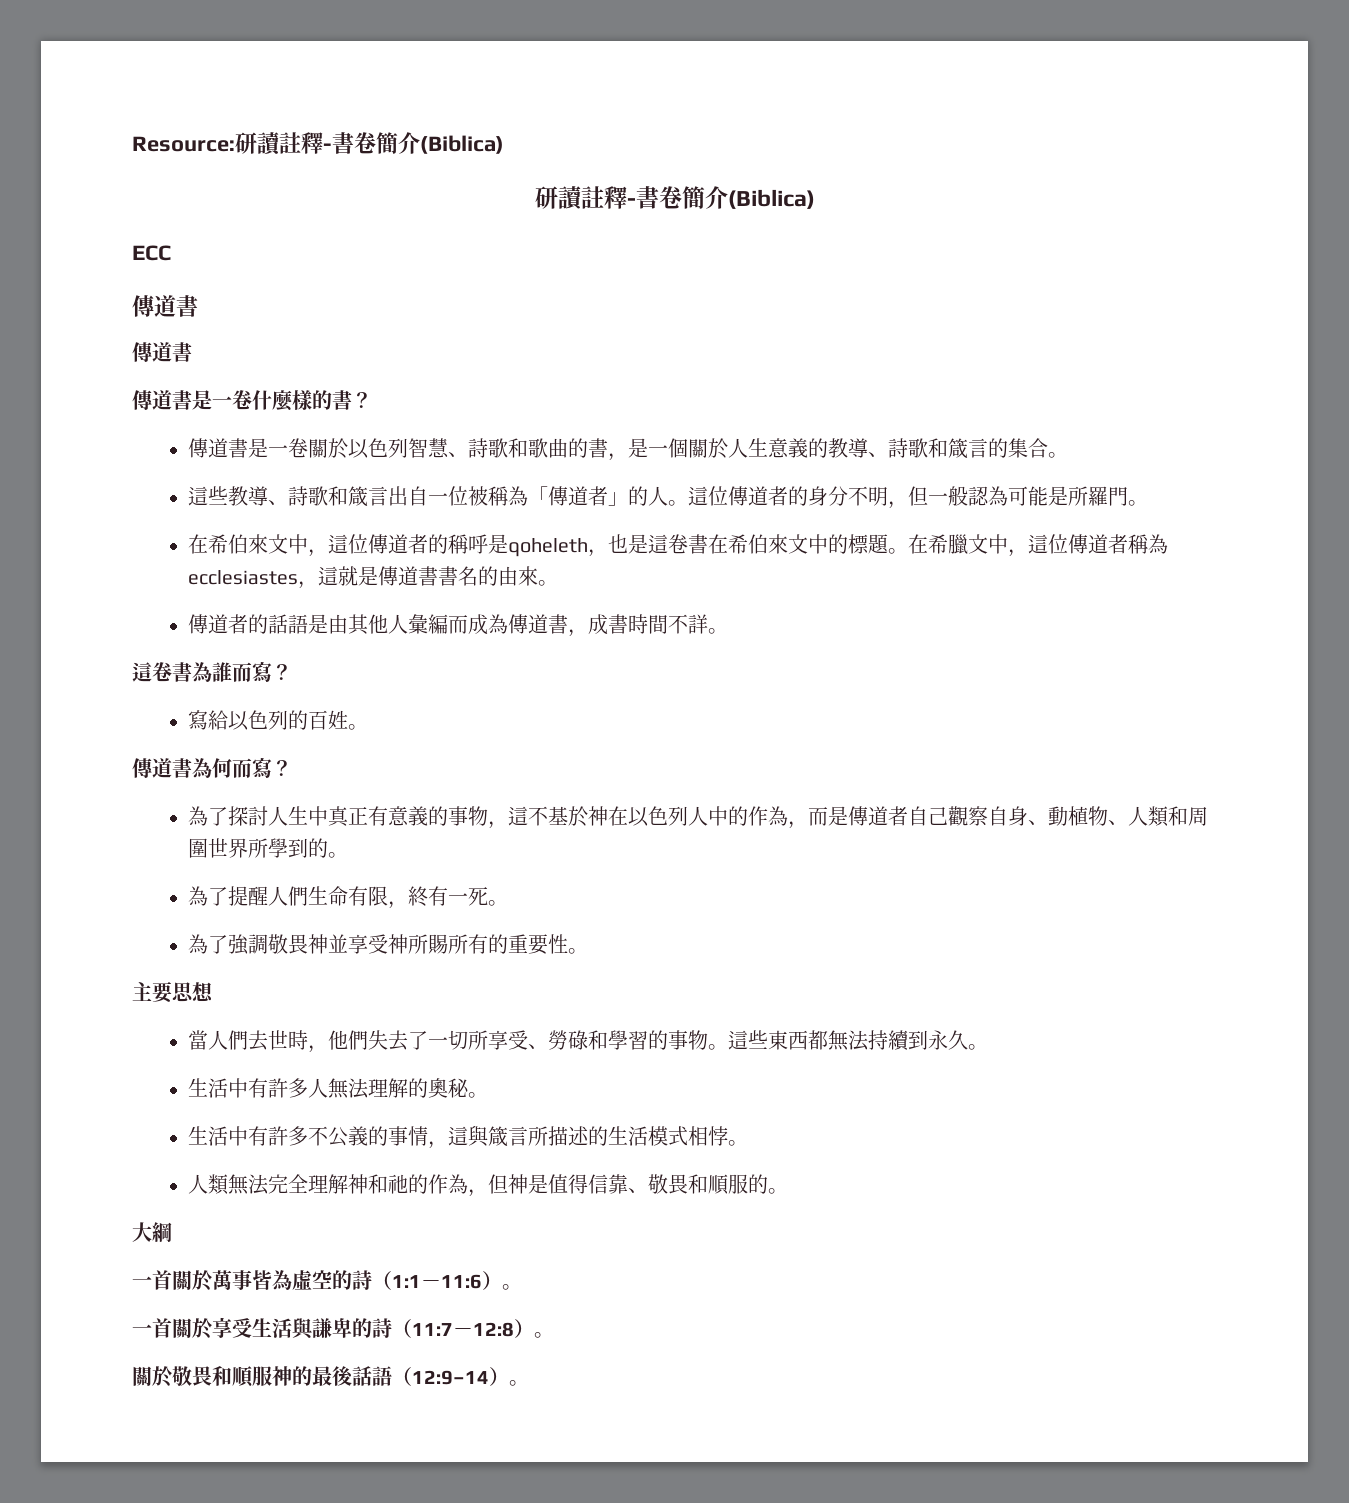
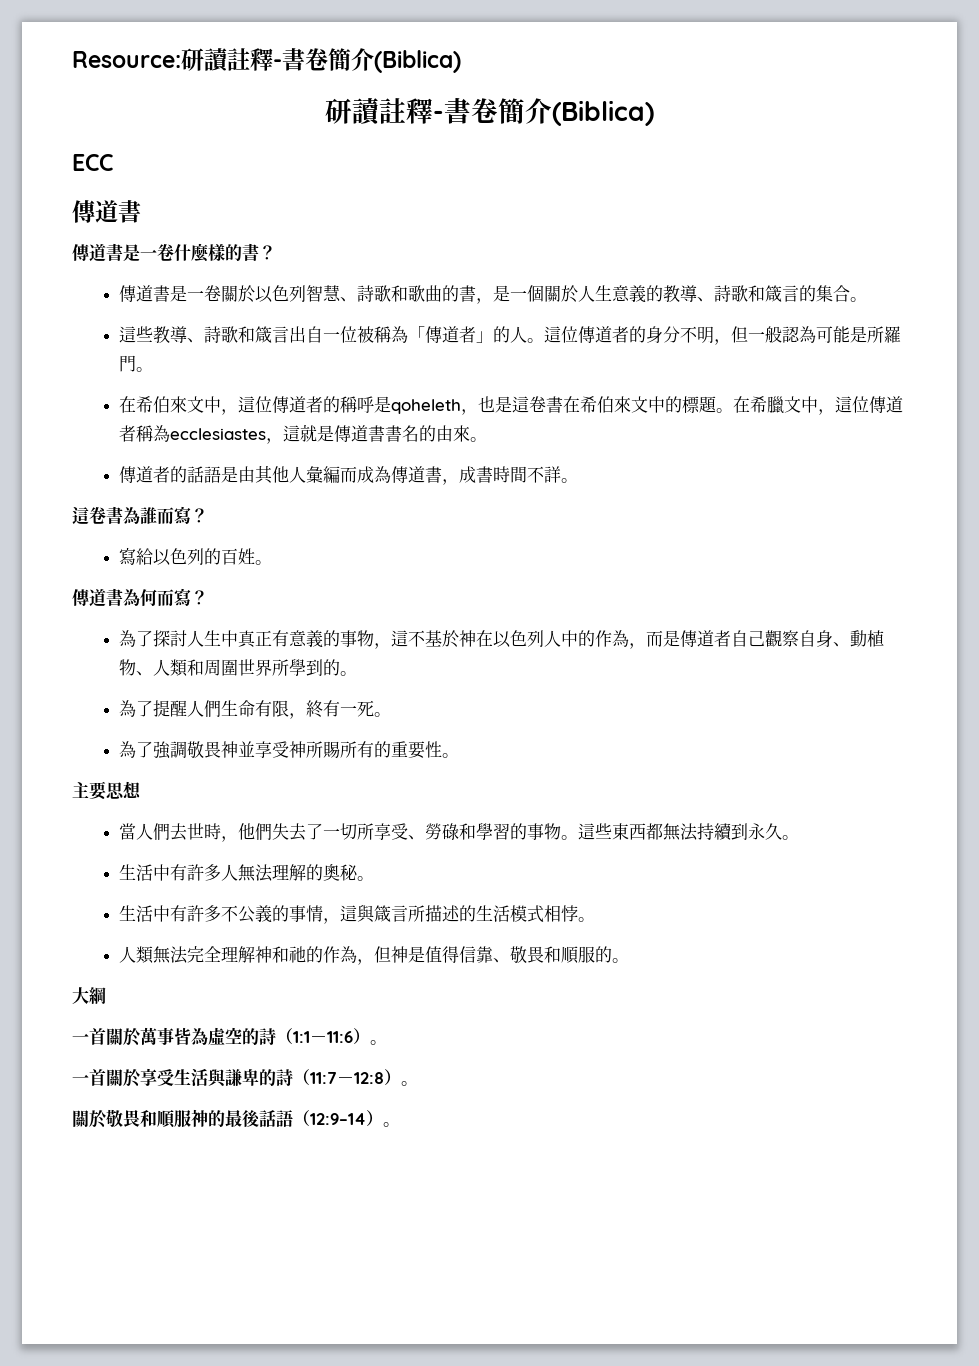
  ECC
- 傳道書

